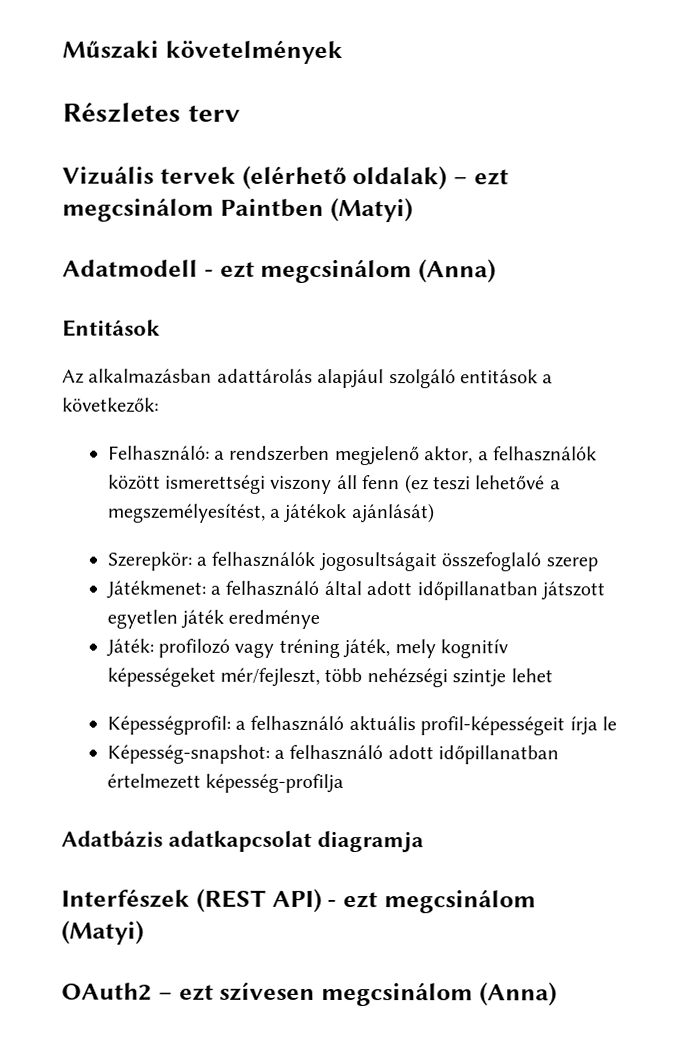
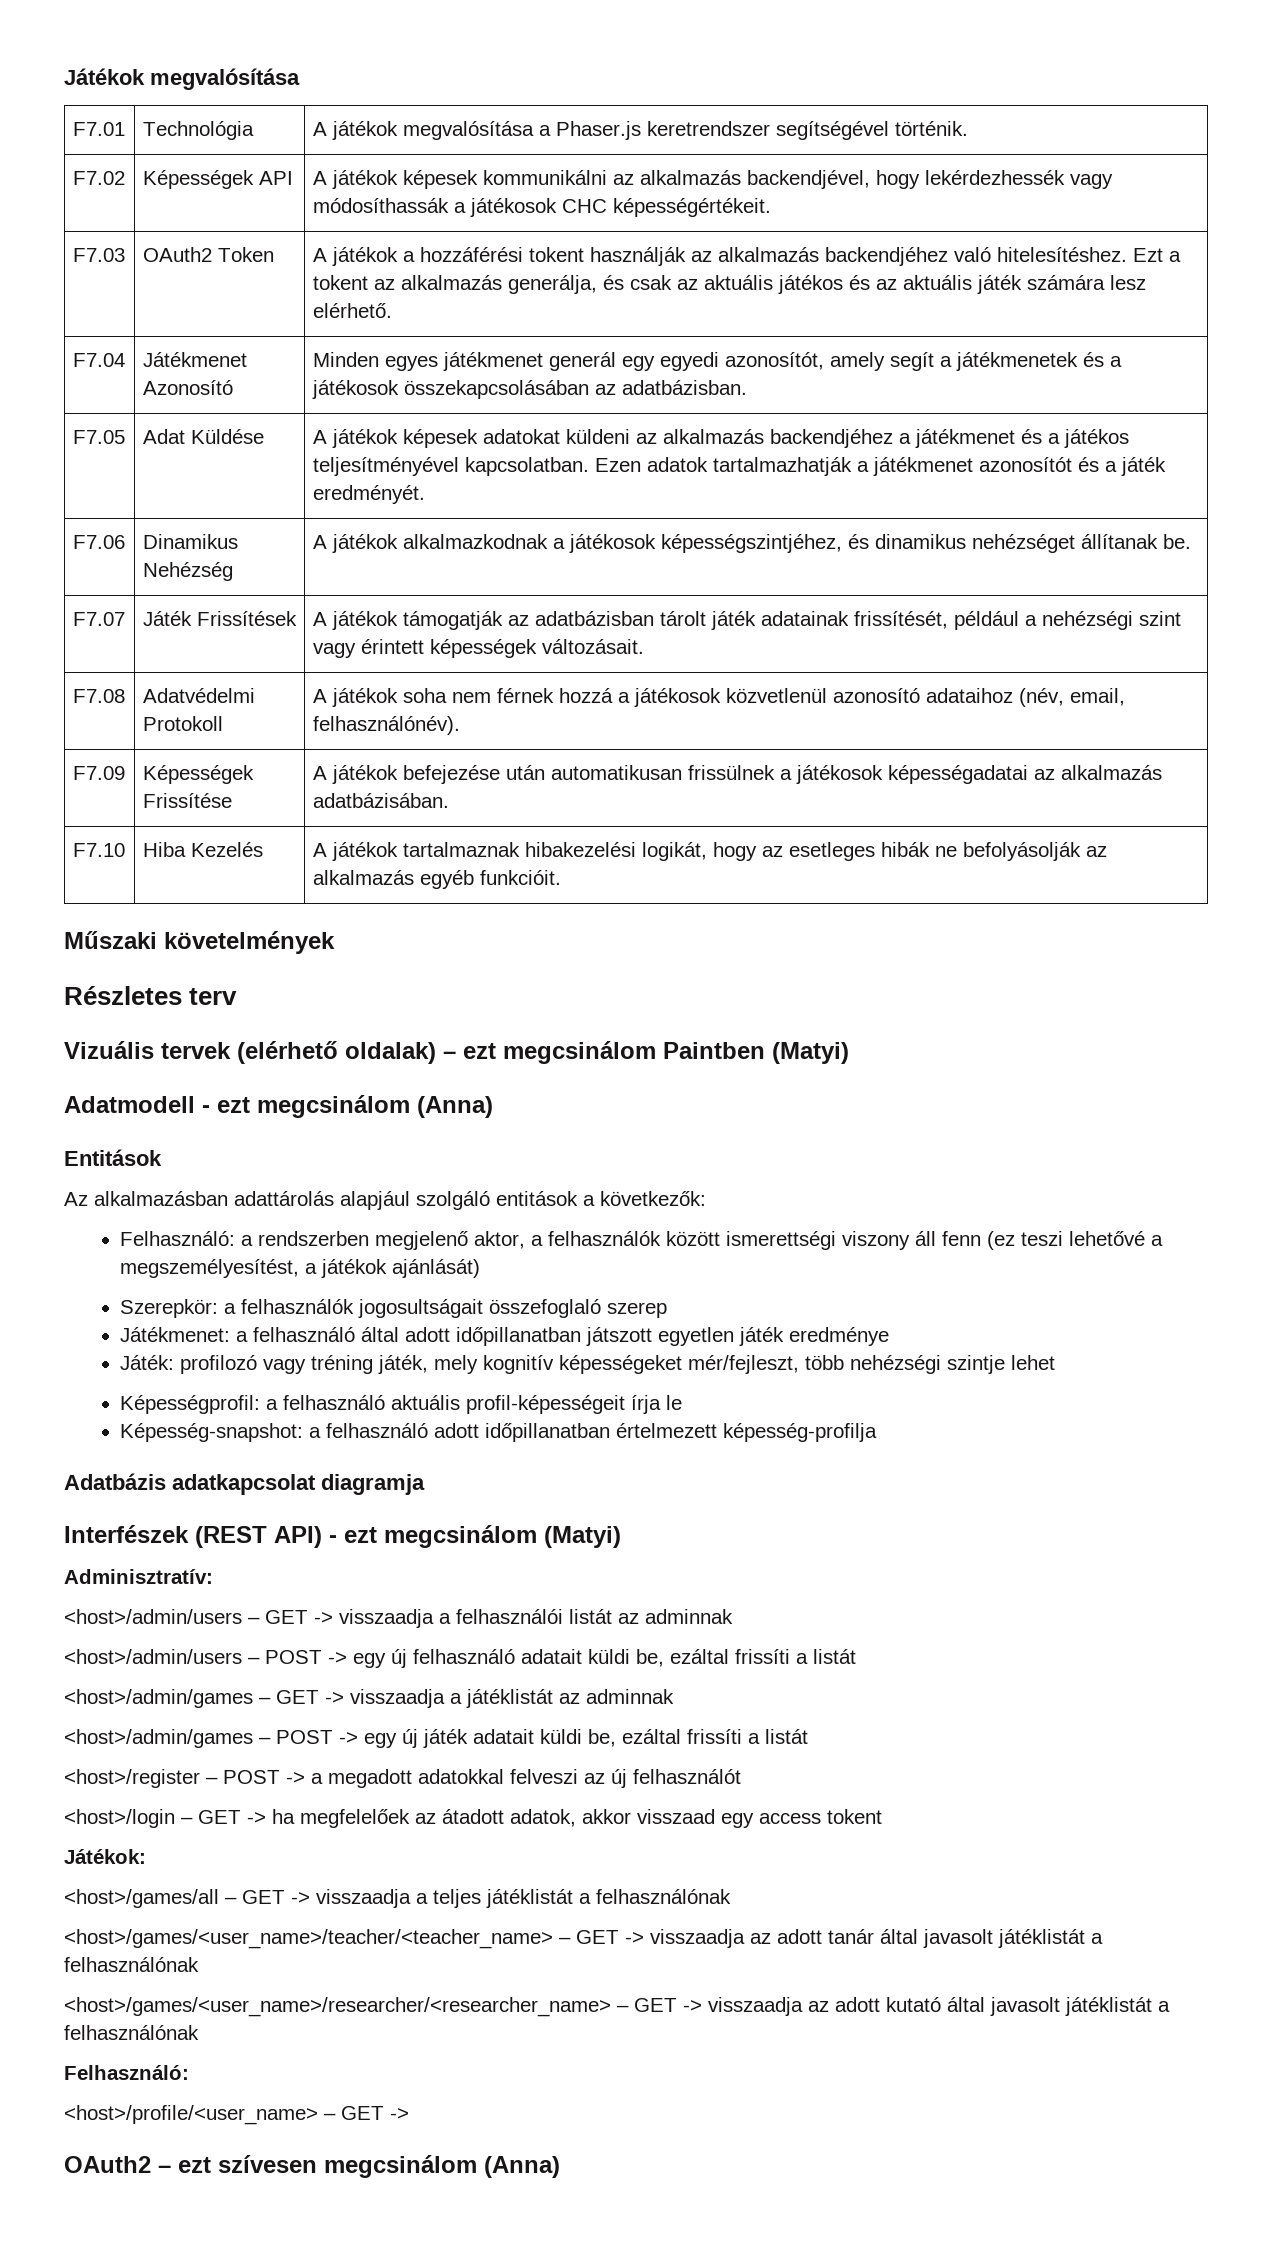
+ Játékok megvalósítása
+ F7.01 | Technológia | A játékok megvalósítása a Phaser.js keretrendszer segítségével történik.
+ F7.02 | Képességek API | A játékok képesek kommunikálni az alkalmazás backendjével, hogy lekérdezhessék vagy módosíthassák a játékosok CHC képességértékeit.
+ F7.03 | OAuth2 Token | A játékok a hozzáférési tokent használják az alkalmazás backendjéhez való hitelesítéshez. Ezt a tokent az alkalmazás generálja, és csak az aktuális játékos és az aktuális játék számára lesz elérhető.
+ F7.04 | Játékmenet Azonosító | Minden egyes játékmenet generál egy egyedi azonosítót, amely segít a játékmenetek és a játékosok összekapcsolásában az adatbázisban.
+ F7.05 | Adat Küldése | A játékok képesek adatokat küldeni az alkalmazás backendjéhez a játékmenet és a játékos teljesítményével kapcsolatban. Ezen adatok tartalmazhatják a játékmenet azonosítót és a játék eredményét.
+ F7.06 | Dinamikus Nehézség | A játékok alkalmazkodnak a játékosok képességszintjéhez, és dinamikus nehézséget állítanak be.
+ F7.07 | Játék Frissítések | A játékok támogatják az adatbázisban tárolt játék adatainak frissítését, például a nehézségi szint vagy érintett képességek változásait.
+ F7.08 | Adatvédelmi Protokoll | A játékok soha nem férnek hozzá a játékosok közvetlenül azonosító adataihoz (név, email, felhasználónév).
+ F7.09 | Képességek Frissítése | A játékok befejezése után automatikusan frissülnek a játékosok képességadatai az alkalmazás adatbázisában.
+ F7.10 | Hiba Kezelés | A játékok tartalmaznak hibakezelési logikát, hogy az esetleges hibák ne befolyásolják az alkalmazás egyéb funkcióit.
+ Adminisztratív:
+ <host>/admin/users – GET -> visszaadja a felhasználói listát az adminnak
+ <host>/admin/users – POST -> egy új felhasználó adatait küldi be, ezáltal frissíti a listát
+ <host>/admin/games – GET -> visszaadja a játéklistát az adminnak
+ <host>/admin/games – POST -> egy új játék adatait küldi be, ezáltal frissíti a listát
+ <host>/register – POST -> a megadott adatokkal felveszi az új felhasználót
+ <host>/login – GET -> ha megfelelőek az átadott adatok, akkor visszaad egy access tokent
+ Játékok:
+ <host>/games/all – GET -> visszaadja a teljes játéklistát a felhasználónak
+ <host>/games/<user_name>/teacher/<teacher_name> – GET -> visszaadja az adott tanár által javasolt játéklistát a felhasználónak
+ <host>/games/<user_name>/researcher/<researcher_name> – GET -> visszaadja az adott kutató által javasolt játéklistát a felhasználónak
+ Felhasználó:
+ <host>/profile/<user_name> – GET ->

